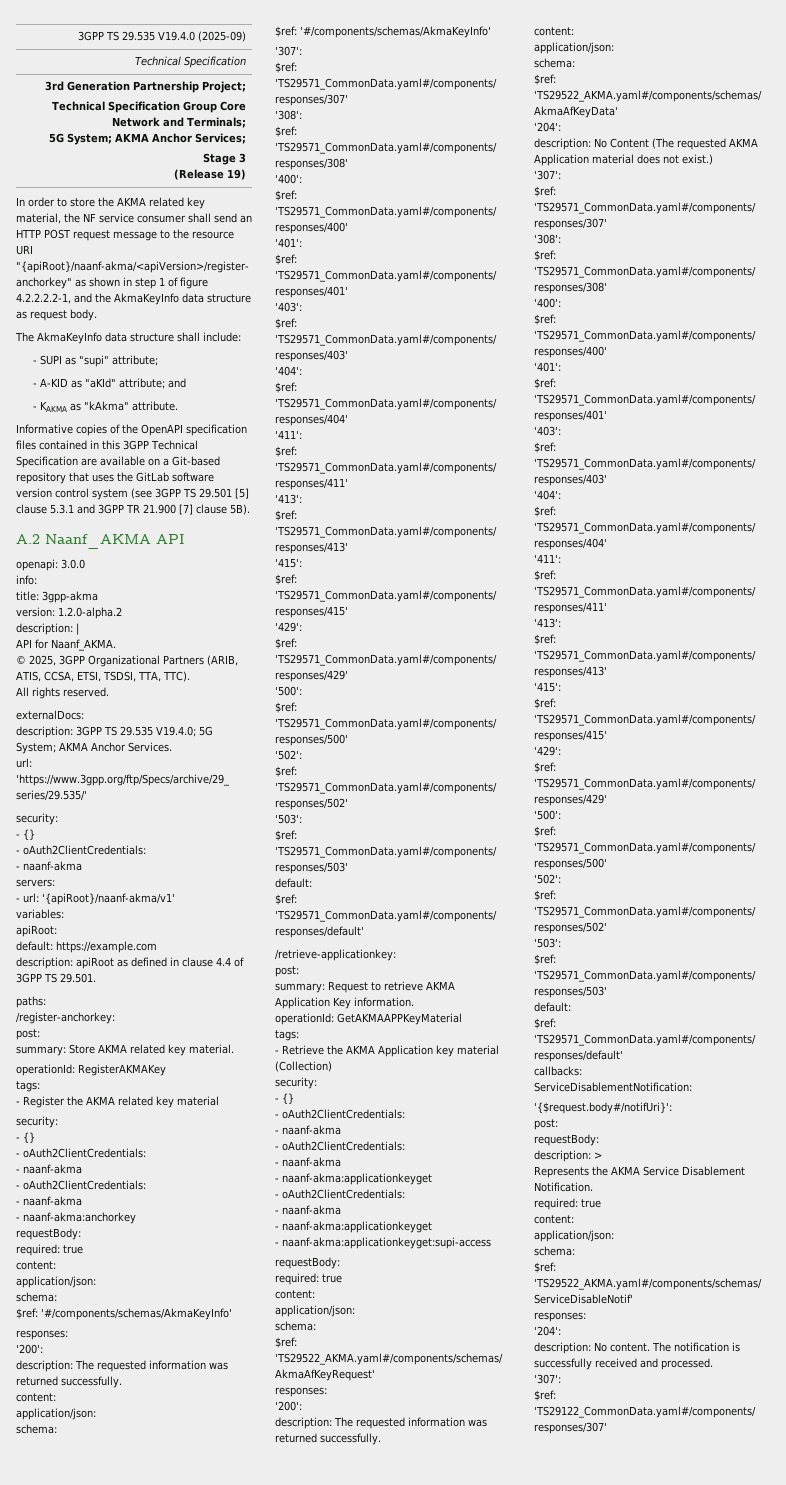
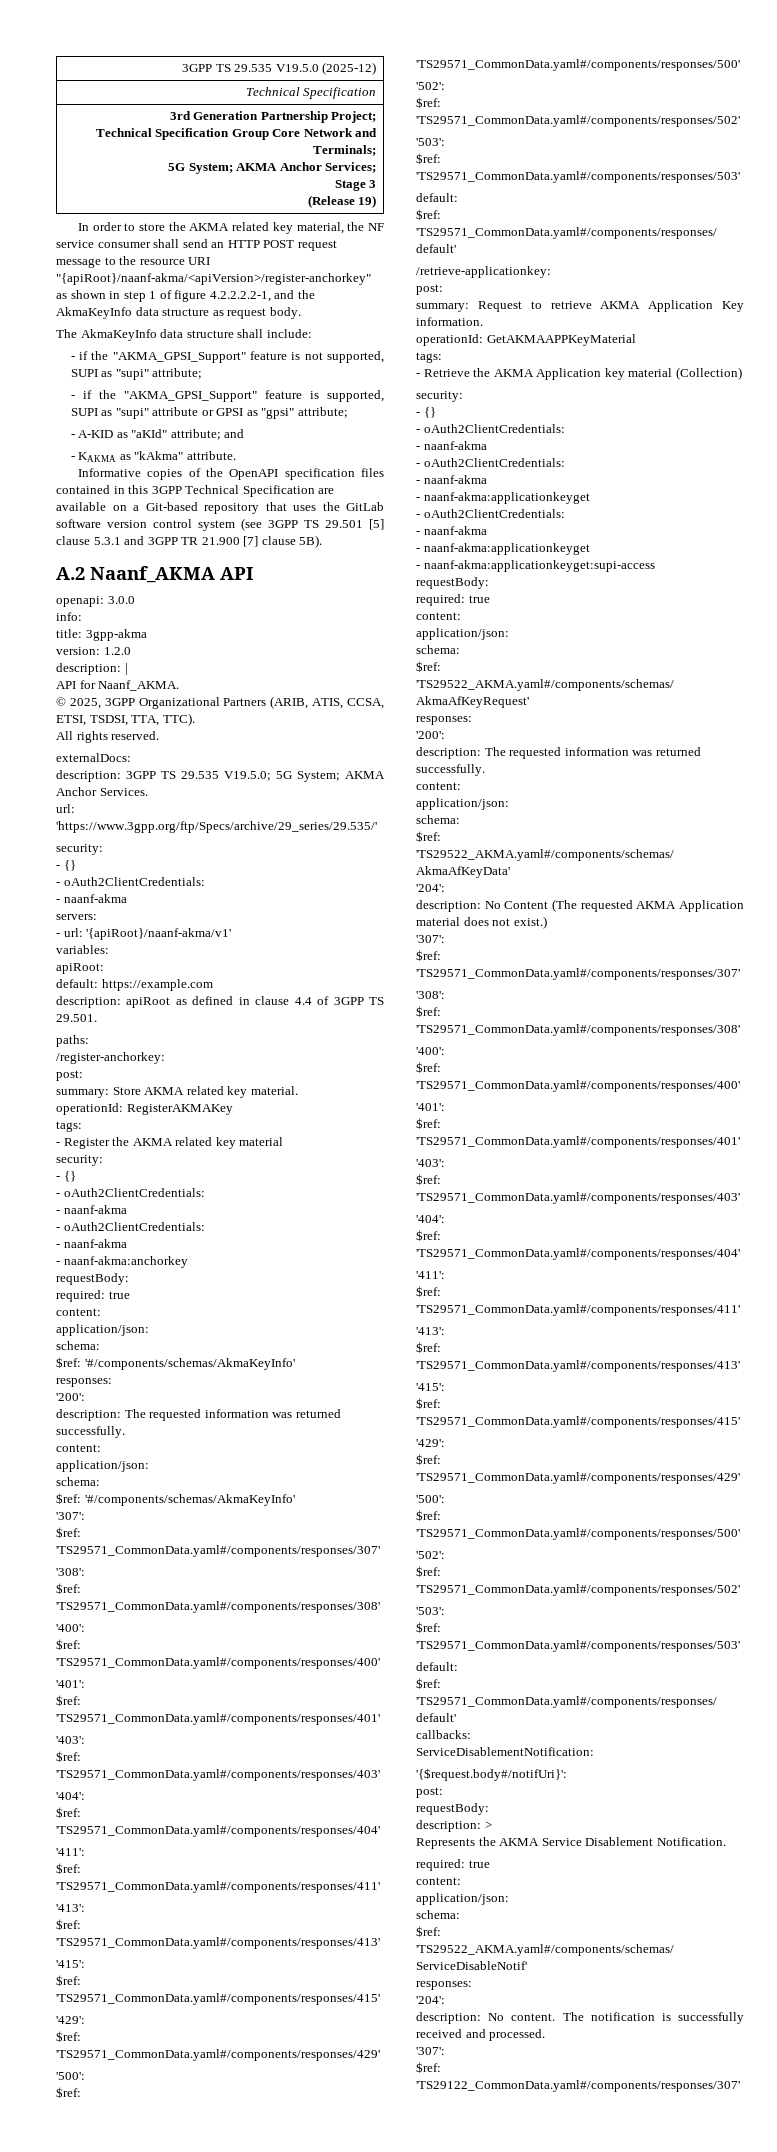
- 3GPP TS 29.535 V19.4.0 (2025-09)
+ 3GPP TS 29.535 V19.5.0 (2025-12)
- - SUPI as "supi" attribute;
+ - if the "AKMA_GPSI_Support" feature is not supported, SUPI as "supi" attribute;
+ - if the "AKMA_GPSI_Support" feature is supported, SUPI as "supi" attribute or GPSI as "gpsi" attribute;
- version: 1.2.0-alpha.2
+ version: 1.2.0
- description: 3GPP TS 29.535 V19.4.0; 5G System; AKMA Anchor Services.
+ description: 3GPP TS 29.535 V19.5.0; 5G System; AKMA Anchor Services.

